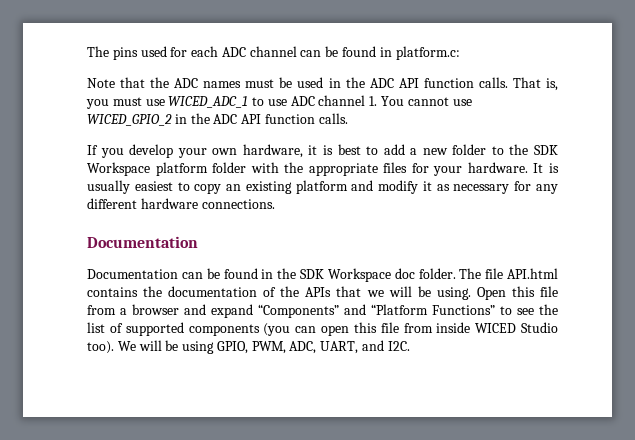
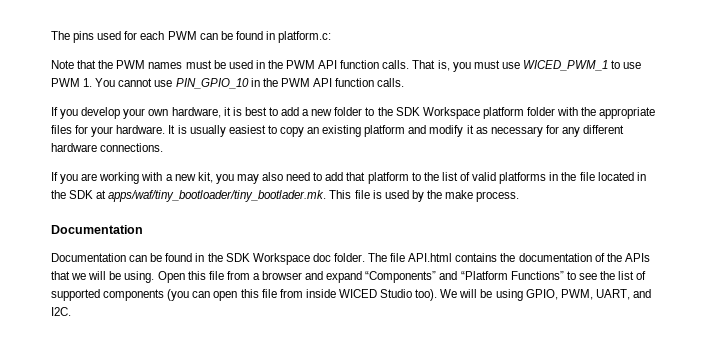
- The pins used for each ADC channel can be found in platform.c:
+ The pins used for each PWM can be found in platform.c:
- Note that the ADC names must be used in the ADC API function calls.
+ Note that the PWM names must be used in the PWM API function calls.
- That is, you must use WICED_ADC_1 to use ADC channel 1. You cannot use WICED_GPIO_2 in the ADC API function calls.
+ That is, you must use WICED_PWM_1 to use PWM 1. You cannot use PIN_GPIO_10 in the PWM API function calls.
+ If you are working with a new kit, you may also need to add that platform to the list of valid platforms in the file located in the SDK at apps/waf/tiny_bootloader/tiny_bootlader.mk. This file is used by the make process.
- We will be using GPIO, PWM, ADC, UART, and I2C.
+ We will be using GPIO, PWM, UART, and I2C.

